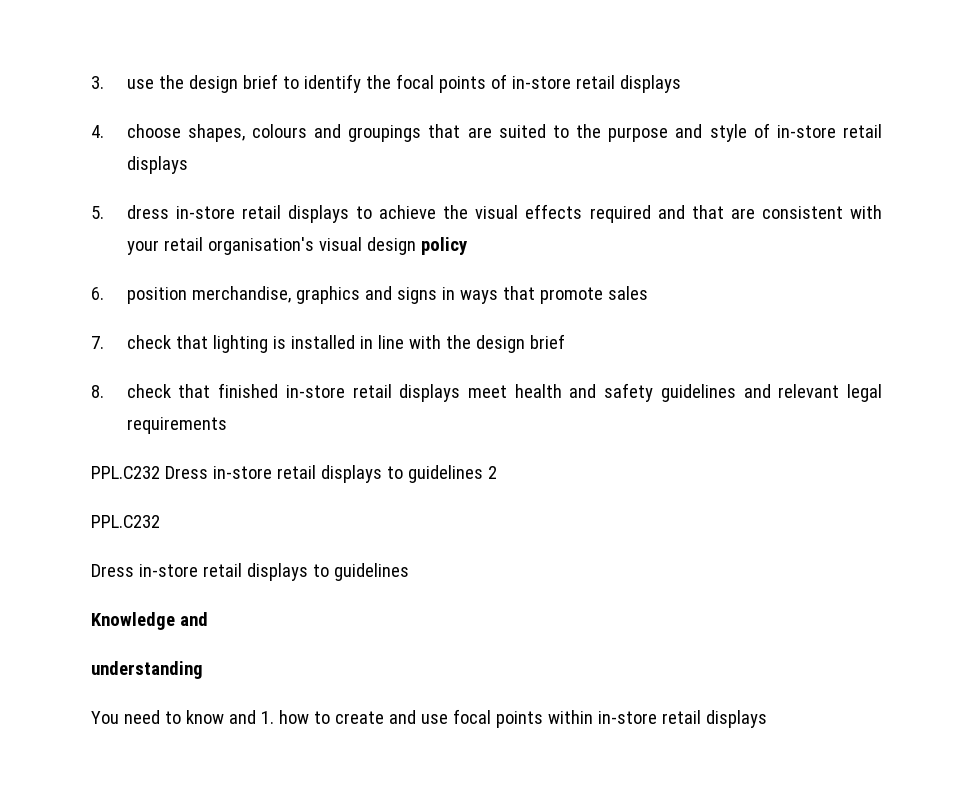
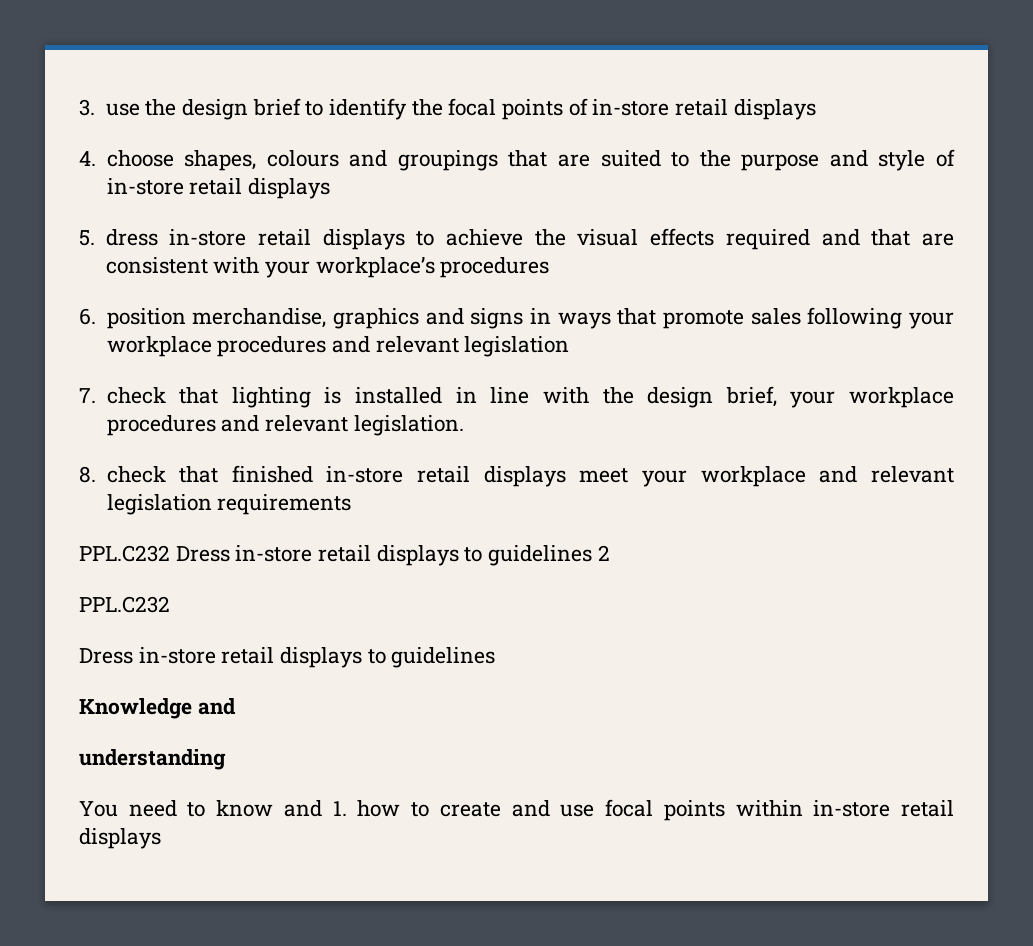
- 5. dress in-store retail displays to achieve the visual effects required and that are consistent with your retail organisation's visual design policy
+ 5. dress in-store retail displays to achieve the visual effects required and that are consistent with your workplace’s procedures
- 6. position merchandise, graphics and signs in ways that promote sales
+ 6. position merchandise, graphics and signs in ways that promote sales following your workplace procedures and relevant legislation
- 7. check that lighting is installed in line with the design brief
+ 7. check that lighting is installed in line with the design brief, your workplace procedures and relevant legislation.
- 8. check that finished in-store retail displays meet health and safety guidelines and relevant legal requirements
+ 8. check that finished in-store retail displays meet your workplace and relevant legislation requirements

